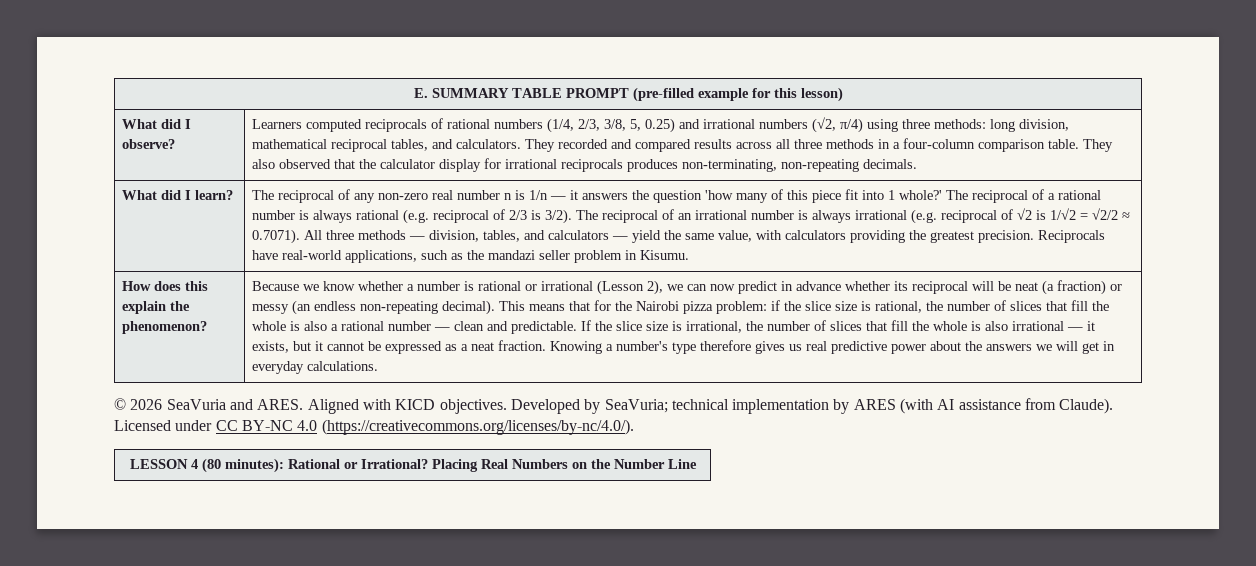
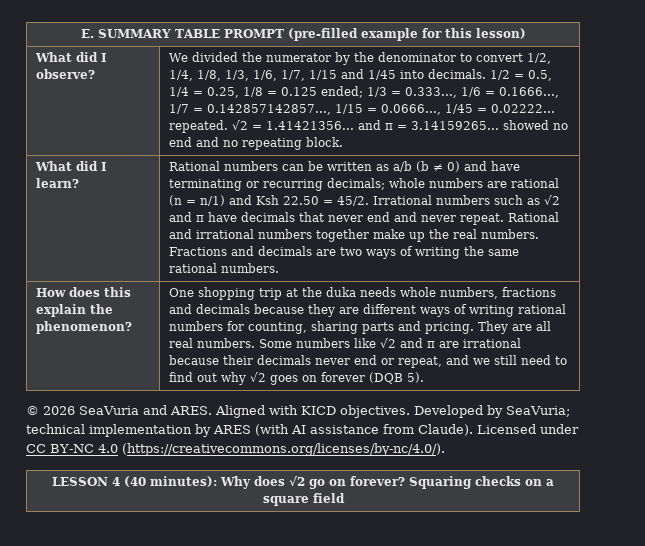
- Learners computed reciprocals of rational numbers (1/4, 2/3, 3/8, 5, 0.25) and irrational numbers (√2, π/4) using three methods: long division, mathematical reciprocal tables, and calculators. They recorded and compared results across all three methods in a four-column comparison table. They also observed that the calculator display for irrational reciprocals produces non-terminating, non-repeating decimals.
- What did I learn? | The reciprocal of any non-zero real number n is 1/n — it answers the question 'how many of this piece fit into 1 whole?' The reciprocal of a rational number is always rational (e.g. reciprocal of 2/3 is 3/2). The reciprocal of an irrational number is always irrational (e.g. reciprocal of √2 is 1/√2 = √2/2 ≈ 0.7071). All three methods — division, tables, and calculators — yield the same value, with calculators providing the greatest precision. Reciprocals have real-world applications, such as the mandazi seller problem in Kisumu.
+ We divided the numerator by the denominator to convert 1/2, 1/4, 1/8, 1/3, 1/6, 1/7, 1/15 and 1/45 into decimals. 1/2 = 0.5, 1/4 = 0.25, 1/8 = 0.125 ended; 1/3 = 0.333..., 1/6 = 0.1666..., 1/7 = 0.142857142857..., 1/15 = 0.0666..., 1/45 = 0.02222... repeated. √2 = 1.41421356... and π = 3.14159265... showed no end and no repeating block.
+ What did I learn? | Rational numbers can be written as a/b (b ≠ 0) and have terminating or recurring decimals; whole numbers are rational (n = n/1) and Ksh 22.50 = 45/2. Irrational numbers such as √2 and π have decimals that never end and never repeat. Rational and irrational numbers together make up the real numbers. Fractions and decimals are two ways of writing the same rational numbers.
- Because we know whether a number is rational or irrational (Lesson 2), we can now predict in advance whether its reciprocal will be neat (a fraction) or messy (an endless non-repeating decimal). This means that for the Nairobi pizza problem: if the slice size is rational, the number of slices that fill the whole is also a rational number — clean and predictable. If the slice size is irrational, the number of slices that fill the whole is also irrational — it exists, but it cannot be expressed as a neat fraction. Knowing a number's type therefore gives us real predictive power about the answers we will get in everyday calculations.
+ One shopping trip at the duka needs whole numbers, fractions and decimals because they are different ways of writing rational numbers for counting, sharing parts and pricing. They are all real numbers. Some numbers like √2 and π are irrational because their decimals never end or repeat, and we still need to find out why √2 goes on forever (DQB 5).
- LESSON 4 (80 minutes): Rational or Irrational? Placing Real Numbers on the Number Line
+ LESSON 4 (40 minutes): Why does √2 go on forever? Squaring checks on a square field

